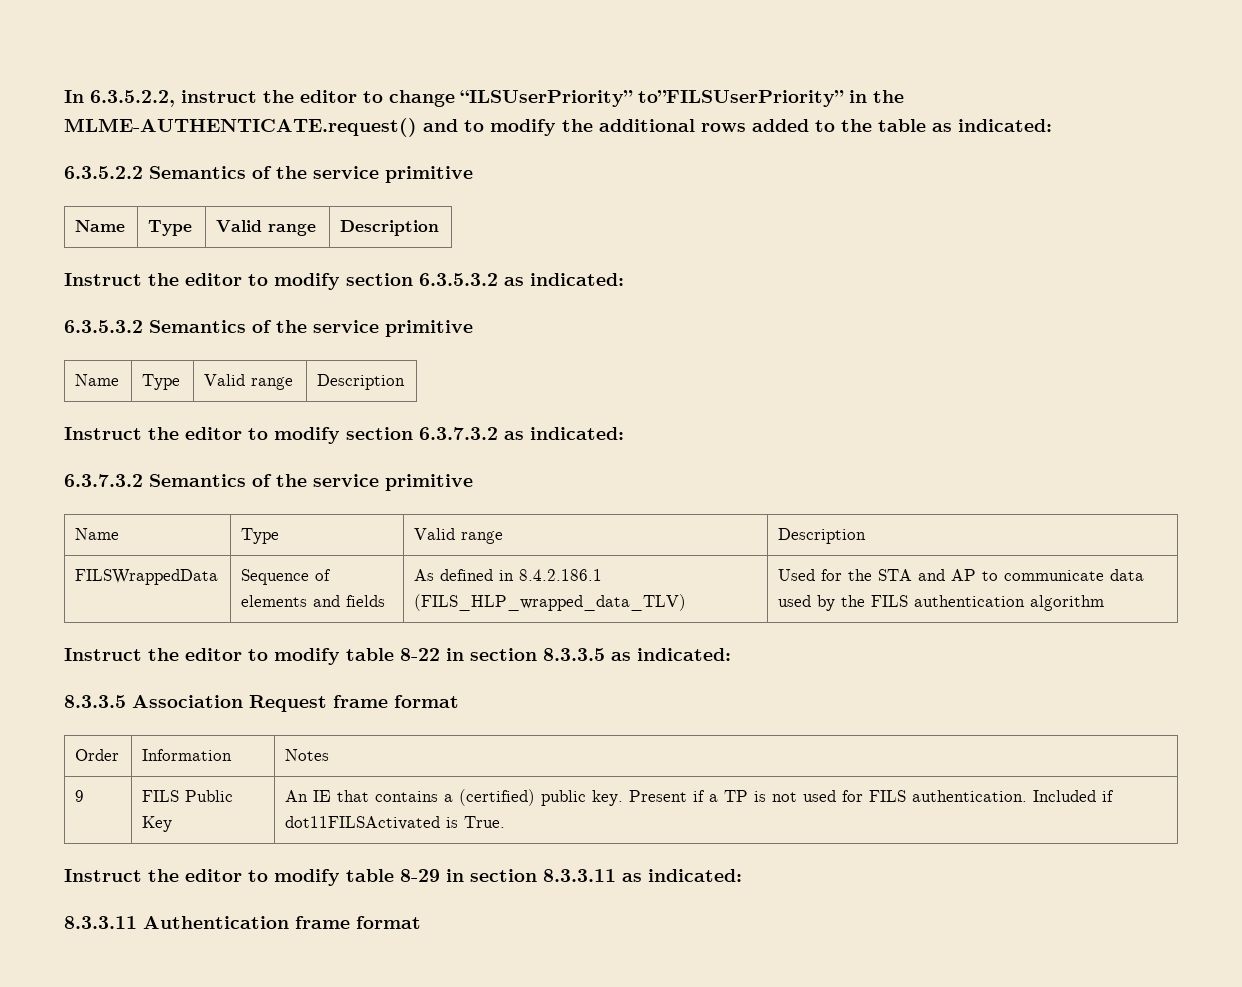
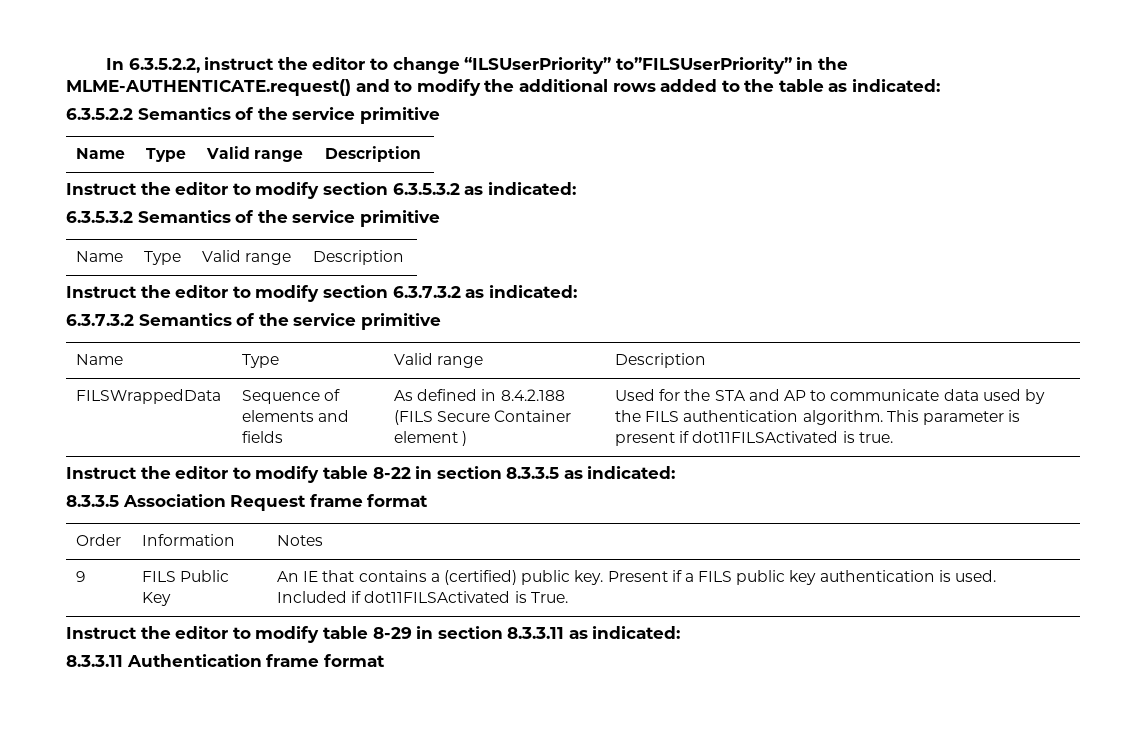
- FILSWrappedData | Sequence of elements and fields | As defined in 8.4.2.186.1 (FILS_HLP_wrapped_data_TLV) | Used for the STA and AP to communicate data used by the FILS authentication algorithm
+ FILSWrappedData | Sequence of elements and fields | As defined in 8.4.2.188 (FILS Secure Container element ) | Used for the STA and AP to communicate data used by the FILS authentication algorithm. This parameter is present if dot11FILSActivated is true.
- 9 | FILS Public Key | An IE that contains a (certified) public key. Present if a TP is not used for FILS authentication. Included if dot11FILSActivated is True.
+ 9 | FILS Public Key | An IE that contains a (certified) public key. Present if a FILS public key authentication is used. Included if dot11FILSActivated is True.

